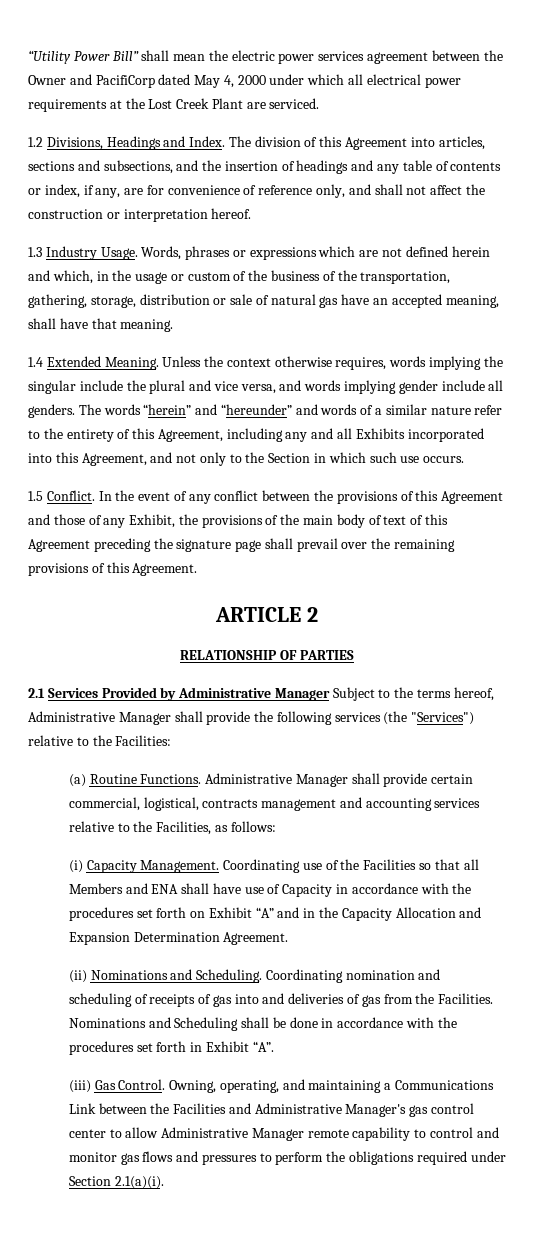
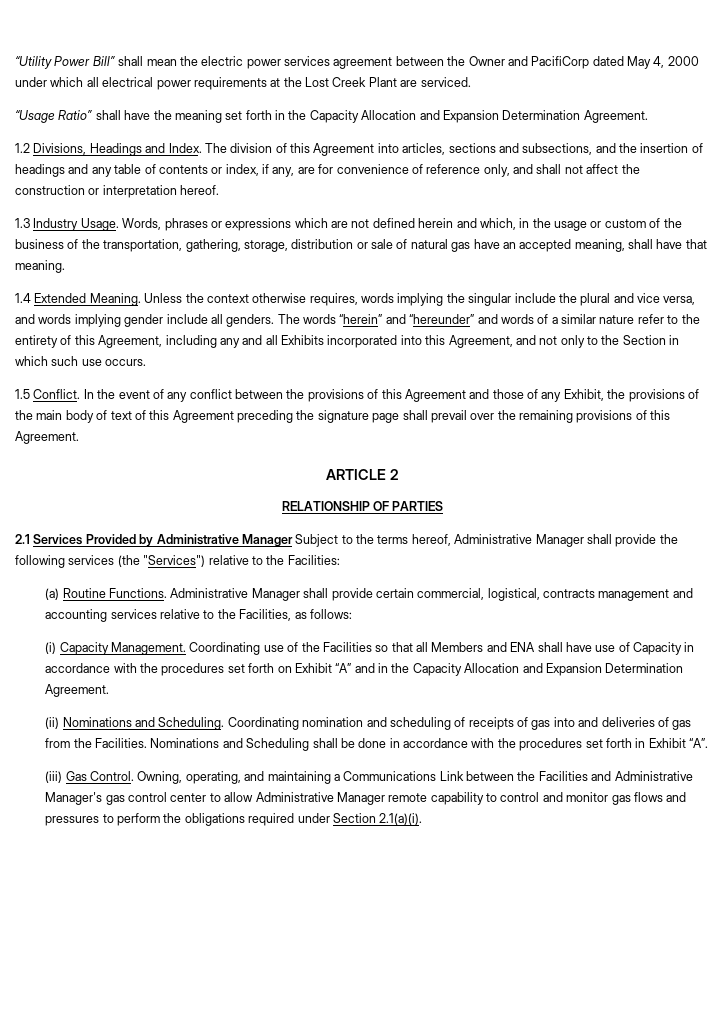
+ “Usage Ratio” shall have the meaning set forth in the Capacity Allocation and Expansion Determination Agreement.

